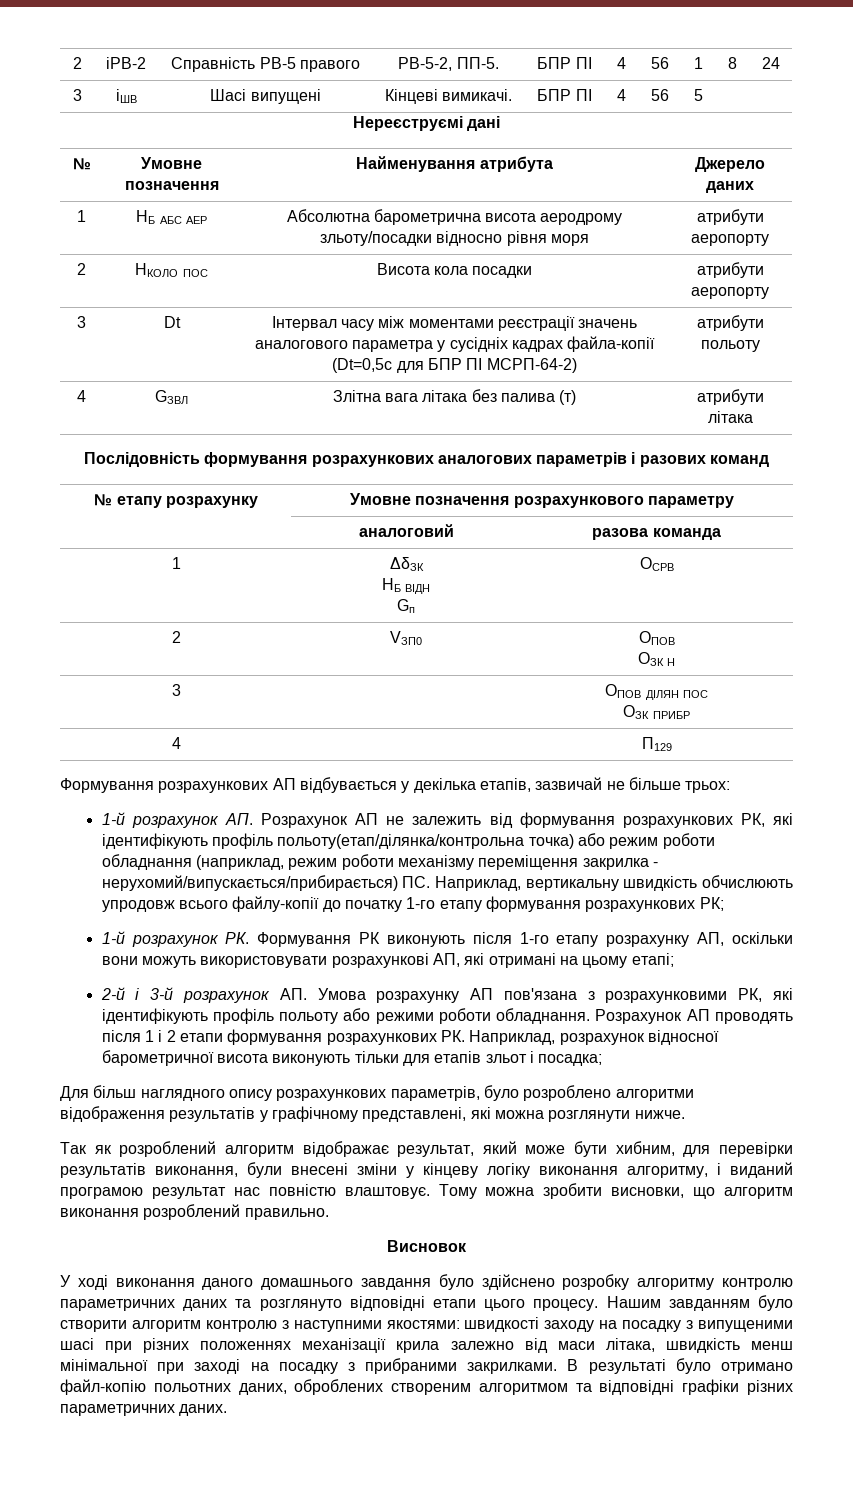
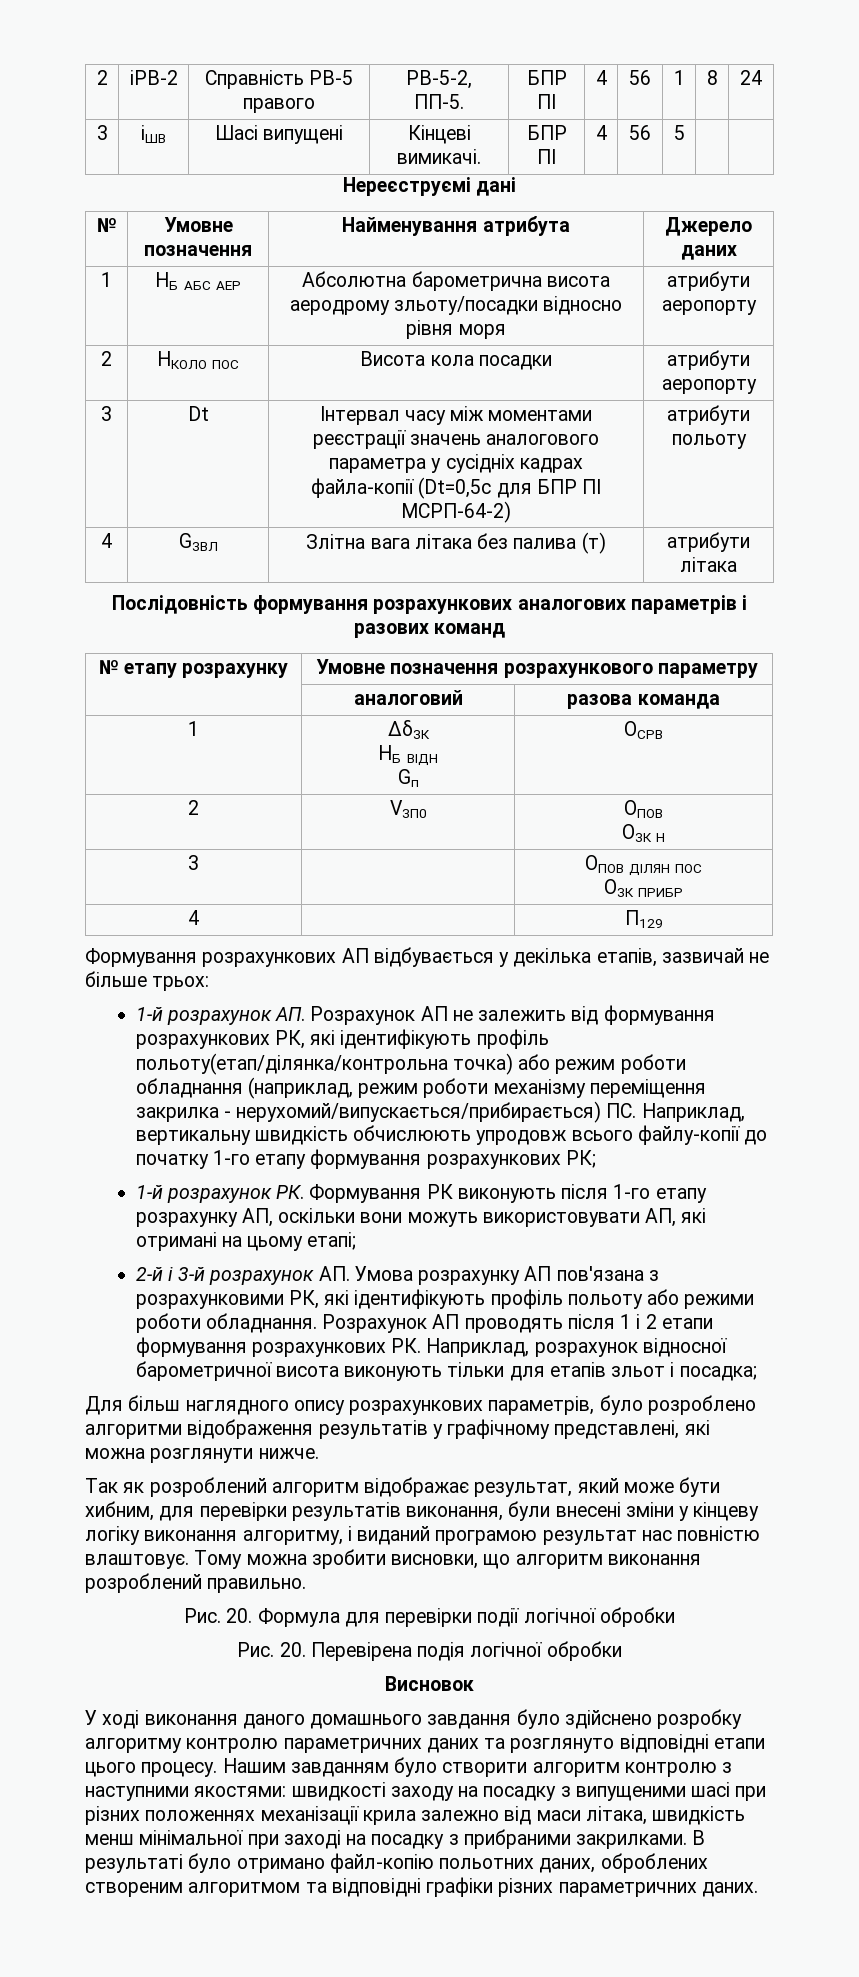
- 1-й розрахунок РК. Формування РК виконують після 1-го етапу розрахунку АП, оскільки вони можуть використовувати розрахункові АП, які отримані на цьому етапі;
+ 1-й розрахунок РК. Формування РК виконують після 1-го етапу розрахунку АП, оскільки вони можуть використовувати АП, які отримані на цьому етапі;
+ Рис. 20. Формула для перевірки події логічної обробки
+ Рис. 20. Перевірена подія логічної обробки

